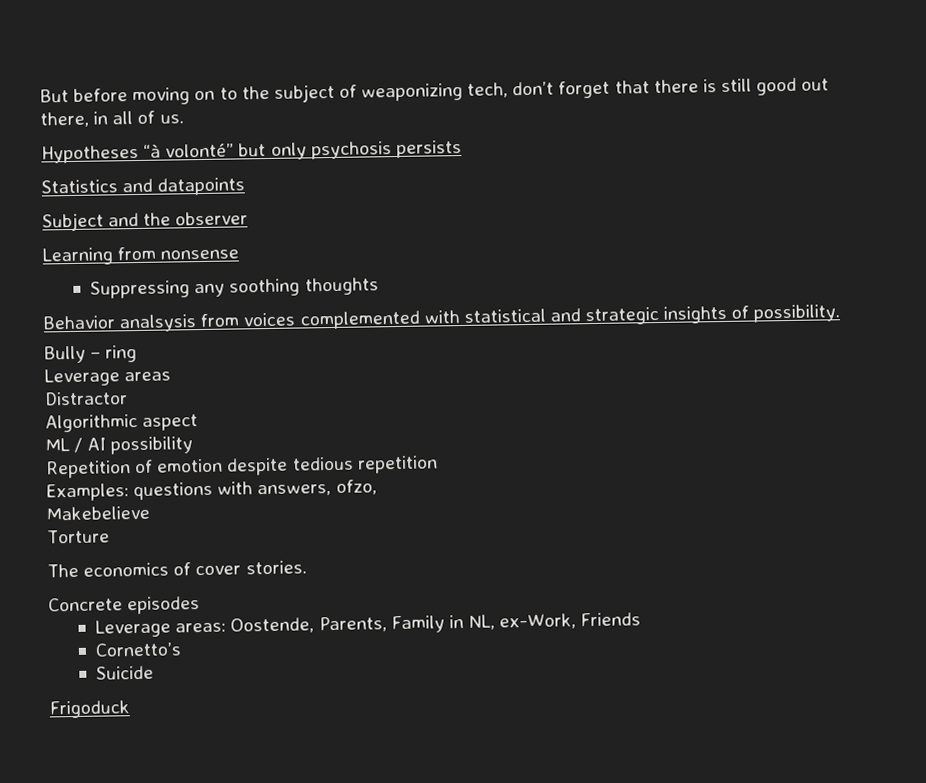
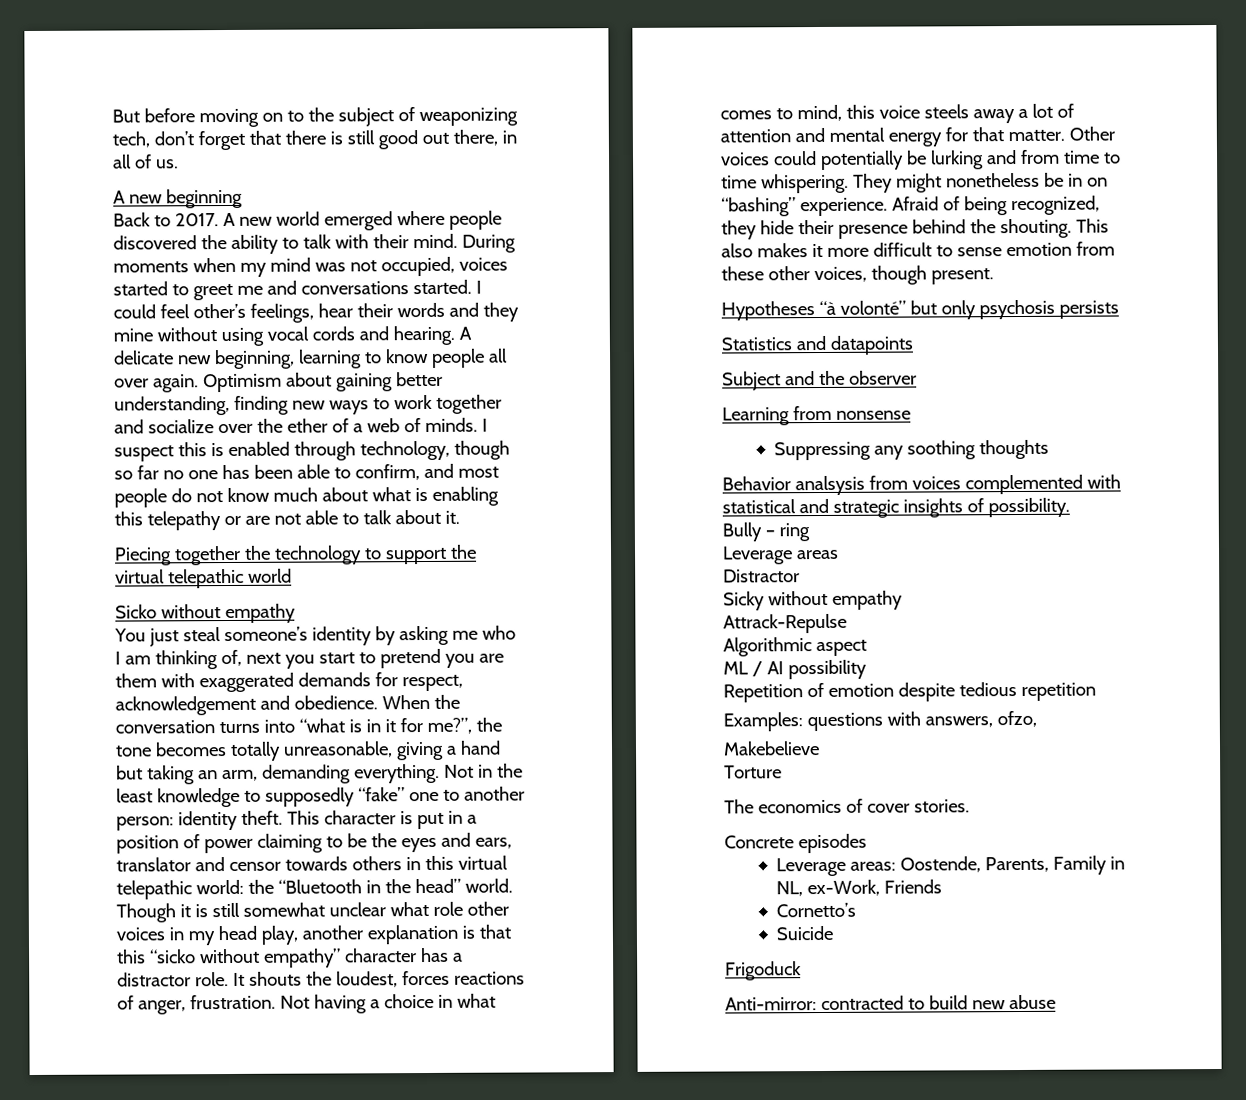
+ A new beginning
+ Back to 2017. A new world emerged where people discovered the ability to talk with their mind. During moments when my mind was not occupied, voices started to greet me and conversations started. I could feel other’s feelings, hear their words and they mine without using vocal cords and hearing. A delicate new beginning, learning to know people all over again. Optimism about gaining better understanding, finding new ways to work together and socialize over the ether of a web of minds. I suspect this is enabled through technology, though so far no one has been able to confirm, and most people do not know much about what is enabling this telepathy or are not able to talk about it.
+ Piecing together the technology to support the virtual telepathic world
+ Sicko without empathy
+ You just steal someone’s identity by asking me who I am thinking of, next you start to pretend you are them with exaggerated demands for respect, acknowledgement and obedience. When the conversation turns into “what is in it for me?”, the tone becomes totally unreasonable, giving a hand but taking an arm, demanding everything. Not in the least knowledge to supposedly “fake” one to another person: identity theft. This character is put in a position of power claiming to be the eyes and ears, translator and censor towards others in this virtual telepathic world: the “Bluetooth in the head” world. Though it is still somewhat unclear what role other voices in my head play, another explanation is that this “sicko without empathy” character has a distractor role. It shouts the loudest, forces reactions of anger, frustration. Not having a choice in what comes to mind, this voice steels away a lot of attention and mental energy for that matter. Other voices could potentially be lurking and from time to time whispering. They might nonetheless be in on “bashing” experience. Afraid of being recognized, they hide their presence behind the shouting. This also makes it more difficult to sense emotion from these other voices, though present.
+ Sicky without empathy
+ Attrack-Repulse
+ Anti-mirror: contracted to build new abuse

